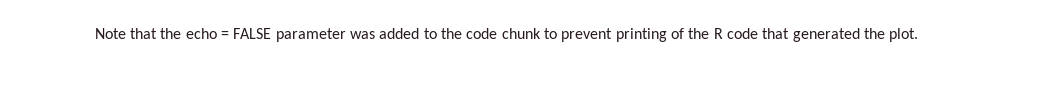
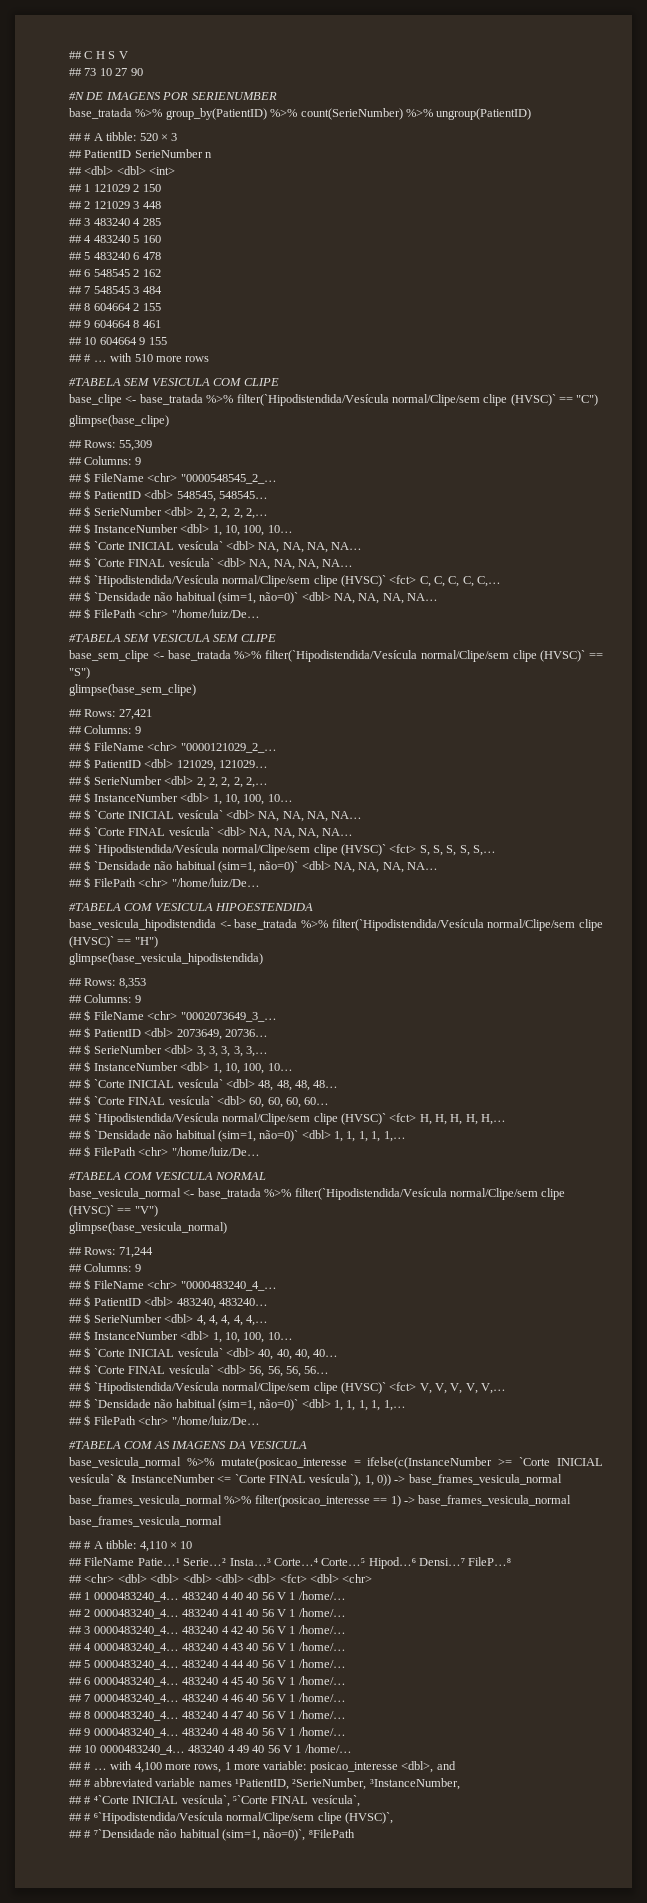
- Note that the echo = FALSE parameter was added to the code chunk to prevent printing of the R code that generated the plot.
+ ## C H S V
+ ## 73 10 27 90
+ #N DE IMAGENS POR SERIENUMBER
+ base_tratada %>% group_by(PatientID) %>% count(SerieNumber) %>% ungroup(PatientID)
+ ## # A tibble: 520 × 3
+ ## PatientID SerieNumber n
+ ## <dbl> <dbl> <int>
+ ## 1 121029 2 150
+ ## 2 121029 3 448
+ ## 3 483240 4 285
+ ## 4 483240 5 160
+ ## 5 483240 6 478
+ ## 6 548545 2 162
+ ## 7 548545 3 484
+ ## 8 604664 2 155
+ ## 9 604664 8 461
+ ## 10 604664 9 155
+ ## # … with 510 more rows
+ #TABELA SEM VESICULA COM CLIPE
+ base_clipe <- base_tratada %>% filter(`Hipodistendida/Vesícula normal/Clipe/sem clipe (HVSC)` == "C")
+ glimpse(base_clipe)
+ ## Rows: 55,309
+ ## Columns: 9
+ ## $ FileName <chr> "0000548545_2_…
+ ## $ PatientID <dbl> 548545, 548545…
+ ## $ SerieNumber <dbl> 2, 2, 2, 2, 2,…
+ ## $ InstanceNumber <dbl> 1, 10, 100, 10…
+ ## $ `Corte INICIAL vesícula` <dbl> NA, NA, NA, NA…
+ ## $ `Corte FINAL vesícula` <dbl> NA, NA, NA, NA…
+ ## $ `Hipodistendida/Vesícula normal/Clipe/sem clipe (HVSC)` <fct> C, C, C, C, C,…
+ ## $ `Densidade não habitual (sim=1, não=0)` <dbl> NA, NA, NA, NA…
+ ## $ FilePath <chr> "/home/luiz/De…
+ #TABELA SEM VESICULA SEM CLIPE
+ base_sem_clipe <- base_tratada %>% filter(`Hipodistendida/Vesícula normal/Clipe/sem clipe (HVSC)` == "S")
+ glimpse(base_sem_clipe)
+ ## Rows: 27,421
+ ## Columns: 9
+ ## $ FileName <chr> "0000121029_2_…
+ ## $ PatientID <dbl> 121029, 121029…
+ ## $ SerieNumber <dbl> 2, 2, 2, 2, 2,…
+ ## $ InstanceNumber <dbl> 1, 10, 100, 10…
+ ## $ `Corte INICIAL vesícula` <dbl> NA, NA, NA, NA…
+ ## $ `Corte FINAL vesícula` <dbl> NA, NA, NA, NA…
+ ## $ `Hipodistendida/Vesícula normal/Clipe/sem clipe (HVSC)` <fct> S, S, S, S, S,…
+ ## $ `Densidade não habitual (sim=1, não=0)` <dbl> NA, NA, NA, NA…
+ ## $ FilePath <chr> "/home/luiz/De…
+ #TABELA COM VESICULA HIPOESTENDIDA
+ base_vesicula_hipodistendida <- base_tratada %>% filter(`Hipodistendida/Vesícula normal/Clipe/sem clipe (HVSC)` == "H")
+ glimpse(base_vesicula_hipodistendida)
+ ## Rows: 8,353
+ ## Columns: 9
+ ## $ FileName <chr> "0002073649_3_…
+ ## $ PatientID <dbl> 2073649, 20736…
+ ## $ SerieNumber <dbl> 3, 3, 3, 3, 3,…
+ ## $ InstanceNumber <dbl> 1, 10, 100, 10…
+ ## $ `Corte INICIAL vesícula` <dbl> 48, 48, 48, 48…
+ ## $ `Corte FINAL vesícula` <dbl> 60, 60, 60, 60…
+ ## $ `Hipodistendida/Vesícula normal/Clipe/sem clipe (HVSC)` <fct> H, H, H, H, H,…
+ ## $ `Densidade não habitual (sim=1, não=0)` <dbl> 1, 1, 1, 1, 1,…
+ ## $ FilePath <chr> "/home/luiz/De…
+ #TABELA COM VESICULA NORMAL
+ base_vesicula_normal <- base_tratada %>% filter(`Hipodistendida/Vesícula normal/Clipe/sem clipe (HVSC)` == "V")
+ glimpse(base_vesicula_normal)
+ ## Rows: 71,244
+ ## Columns: 9
+ ## $ FileName <chr> "0000483240_4_…
+ ## $ PatientID <dbl> 483240, 483240…
+ ## $ SerieNumber <dbl> 4, 4, 4, 4, 4,…
+ ## $ InstanceNumber <dbl> 1, 10, 100, 10…
+ ## $ `Corte INICIAL vesícula` <dbl> 40, 40, 40, 40…
+ ## $ `Corte FINAL vesícula` <dbl> 56, 56, 56, 56…
+ ## $ `Hipodistendida/Vesícula normal/Clipe/sem clipe (HVSC)` <fct> V, V, V, V, V,…
+ ## $ `Densidade não habitual (sim=1, não=0)` <dbl> 1, 1, 1, 1, 1,…
+ ## $ FilePath <chr> "/home/luiz/De…
+ #TABELA COM AS IMAGENS DA VESICULA
+ base_vesicula_normal %>% mutate(posicao_interesse = ifelse(c(InstanceNumber >= `Corte INICIAL vesícula` & InstanceNumber <= `Corte FINAL vesícula`), 1, 0)) -> base_frames_vesicula_normal
+ base_frames_vesicula_normal %>% filter(posicao_interesse == 1) -> base_frames_vesicula_normal
+ base_frames_vesicula_normal
+ ## # A tibble: 4,110 × 10
+ ## FileName Patie…¹ Serie…² Insta…³ Corte…⁴ Corte…⁵ Hipod…⁶ Densi…⁷ FileP…⁸
+ ## <chr> <dbl> <dbl> <dbl> <dbl> <dbl> <fct> <dbl> <chr>
+ ## 1 0000483240_4… 483240 4 40 40 56 V 1 /home/…
+ ## 2 0000483240_4… 483240 4 41 40 56 V 1 /home/…
+ ## 3 0000483240_4… 483240 4 42 40 56 V 1 /home/…
+ ## 4 0000483240_4… 483240 4 43 40 56 V 1 /home/…
+ ## 5 0000483240_4… 483240 4 44 40 56 V 1 /home/…
+ ## 6 0000483240_4… 483240 4 45 40 56 V 1 /home/…
+ ## 7 0000483240_4… 483240 4 46 40 56 V 1 /home/…
+ ## 8 0000483240_4… 483240 4 47 40 56 V 1 /home/…
+ ## 9 0000483240_4… 483240 4 48 40 56 V 1 /home/…
+ ## 10 0000483240_4… 483240 4 49 40 56 V 1 /home/…
+ ## # … with 4,100 more rows, 1 more variable: posicao_interesse <dbl>, and
+ ## # abbreviated variable names ¹PatientID, ²SerieNumber, ³InstanceNumber,
+ ## # ⁴`Corte INICIAL vesícula`, ⁵`Corte FINAL vesícula`,
+ ## # ⁶`Hipodistendida/Vesícula normal/Clipe/sem clipe (HVSC)`,
+ ## # ⁷`Densidade não habitual (sim=1, não=0)`, ⁸FilePath

